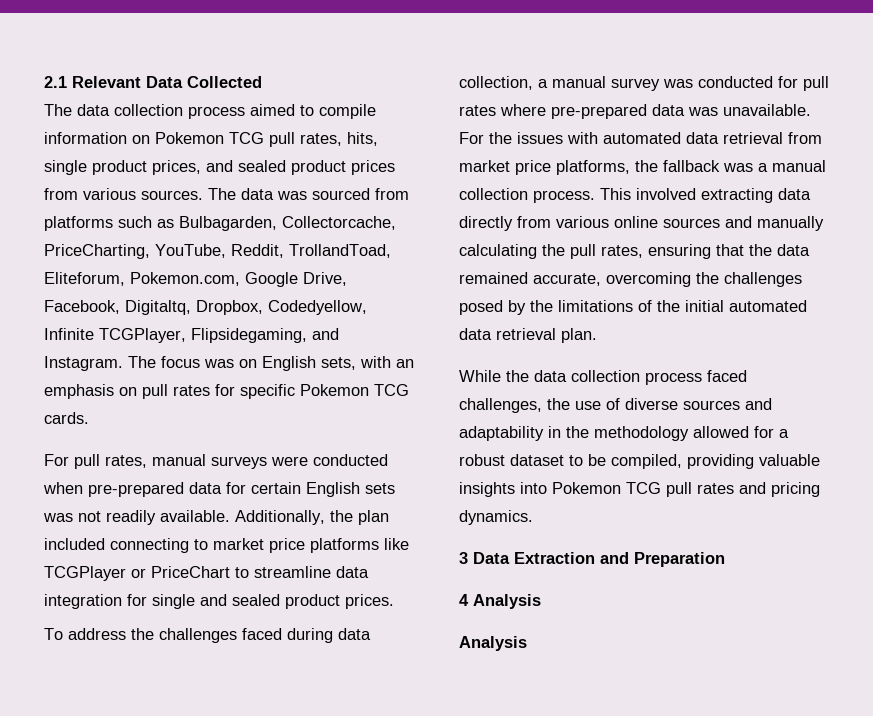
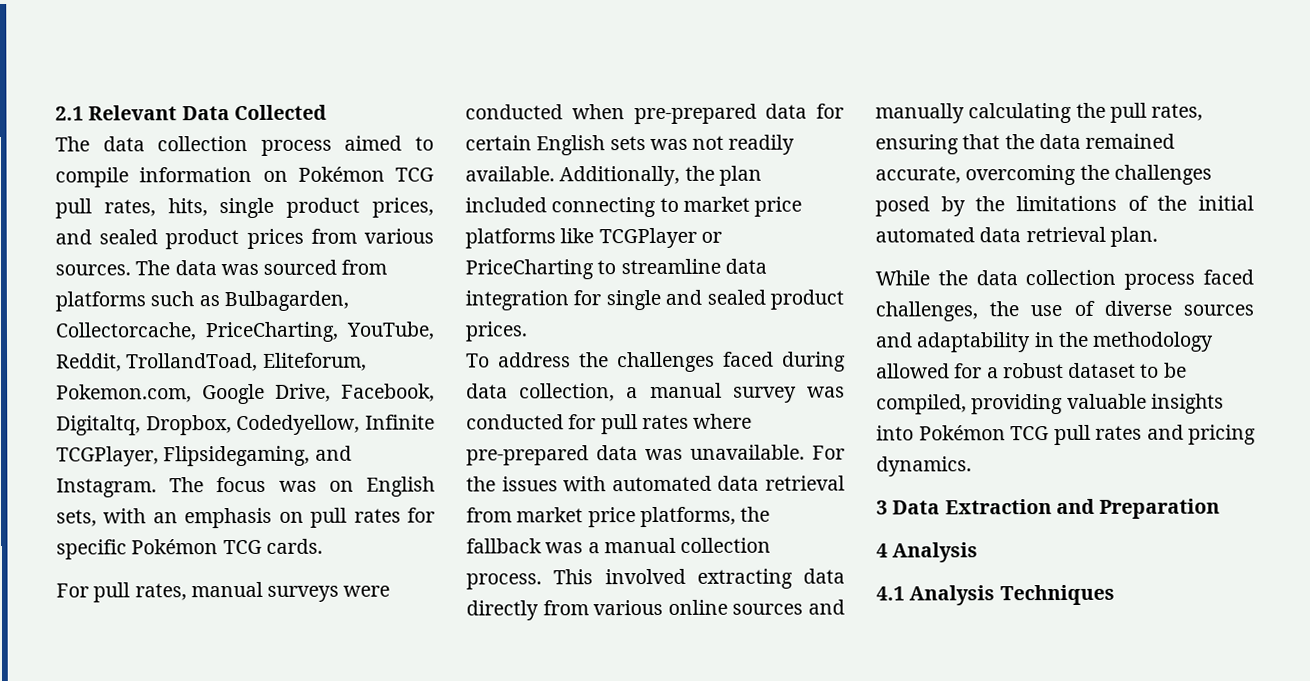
- The data collection process aimed to compile information on Pokemon TCG pull rates, hits, single product prices, and sealed product prices from various sources.
+ The data collection process aimed to compile information on Pokémon TCG pull rates, hits, single product prices, and sealed product prices from various sources.
- The focus was on English sets, with an emphasis on pull rates for specific Pokemon TCG cards.
+ The focus was on English sets, with an emphasis on pull rates for specific Pokémon TCG cards.
- Additionally, the plan included connecting to market price platforms like TCGPlayer or PriceChart to streamline data integration for single and sealed product prices.
+ Additionally, the plan included connecting to market price platforms like TCGPlayer or PriceCharting to streamline data integration for single and sealed product prices.
- While the data collection process faced challenges, the use of diverse sources and adaptability in the methodology allowed for a robust dataset to be compiled, providing valuable insights into Pokemon TCG pull rates and pricing dynamics.
+ While the data collection process faced challenges, the use of diverse sources and adaptability in the methodology allowed for a robust dataset to be compiled, providing valuable insights into Pokémon TCG pull rates and pricing dynamics.
  4 Analysis
- Analysis
+ 4.1 Analysis Techniques

